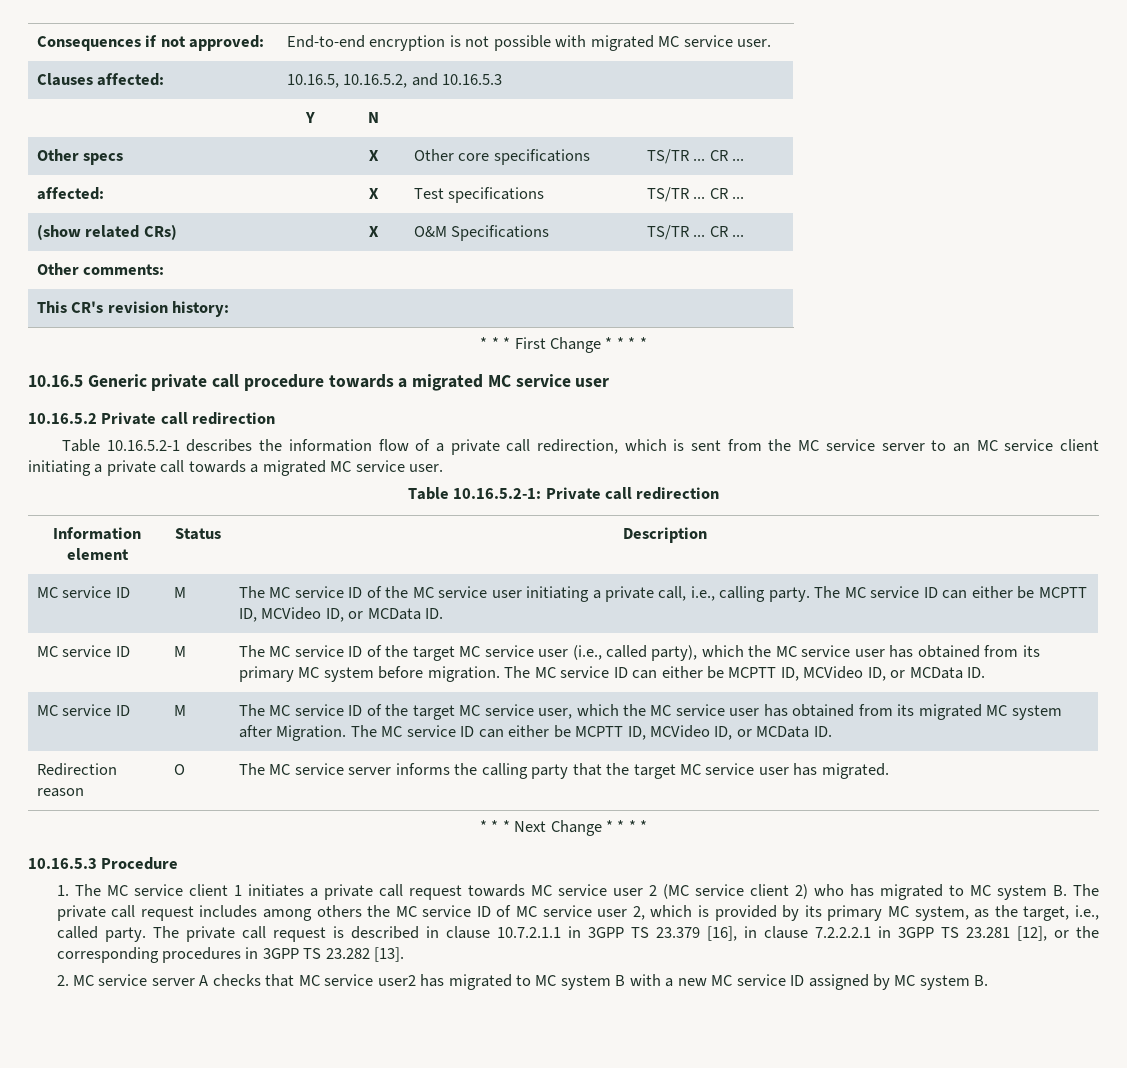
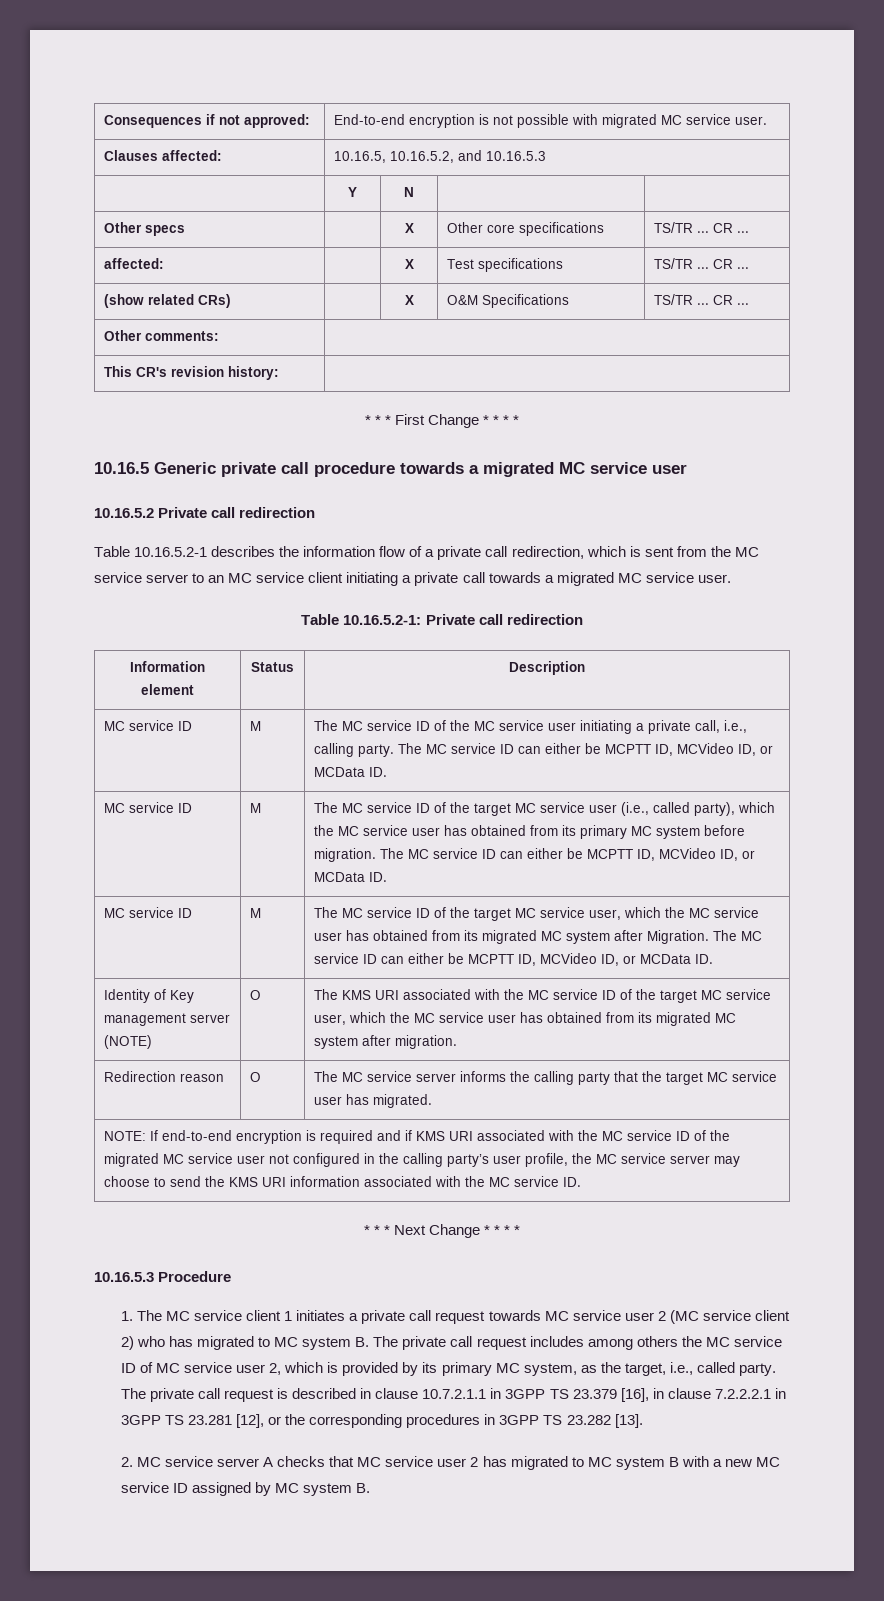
+ Identity of Key management server (NOTE) | O | The KMS URI associated with the MC service ID of the target MC service user, which the MC service user has obtained from its migrated MC system after migration.
+ NOTE: If end-to-end encryption is required and if KMS URI associated with the MC service ID of the migrated MC service user not configured in the calling party’s user profile, the MC service server may choose to send the KMS URI information associated with the MC service ID.
- 2. MC service server A checks that MC service user2 has migrated to MC system B with a new MC service ID assigned by MC system B.
+ 2. MC service server A checks that MC service user 2 has migrated to MC system B with a new MC service ID assigned by MC system B.

